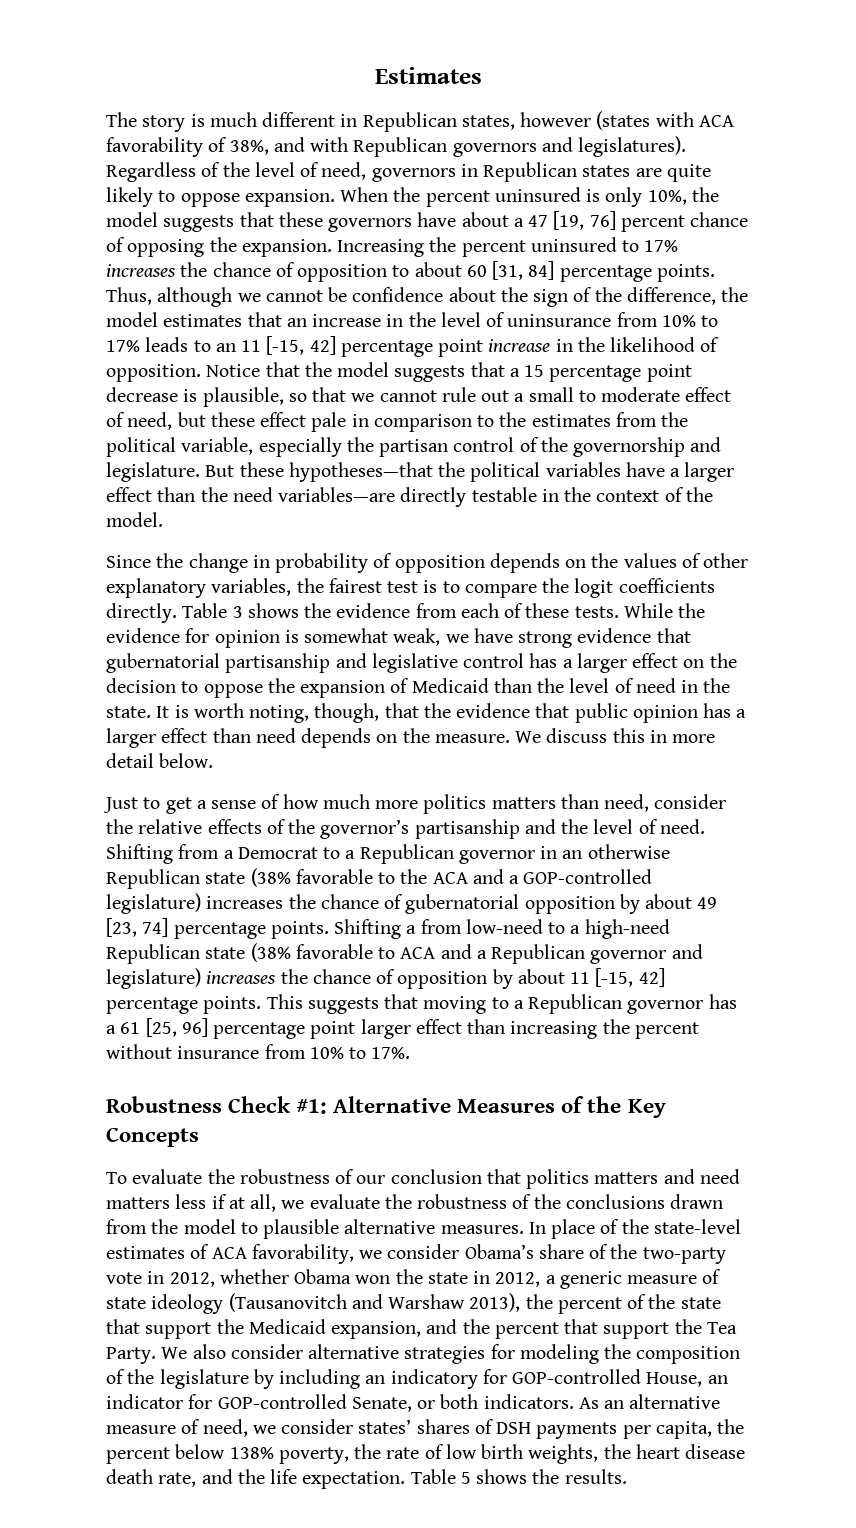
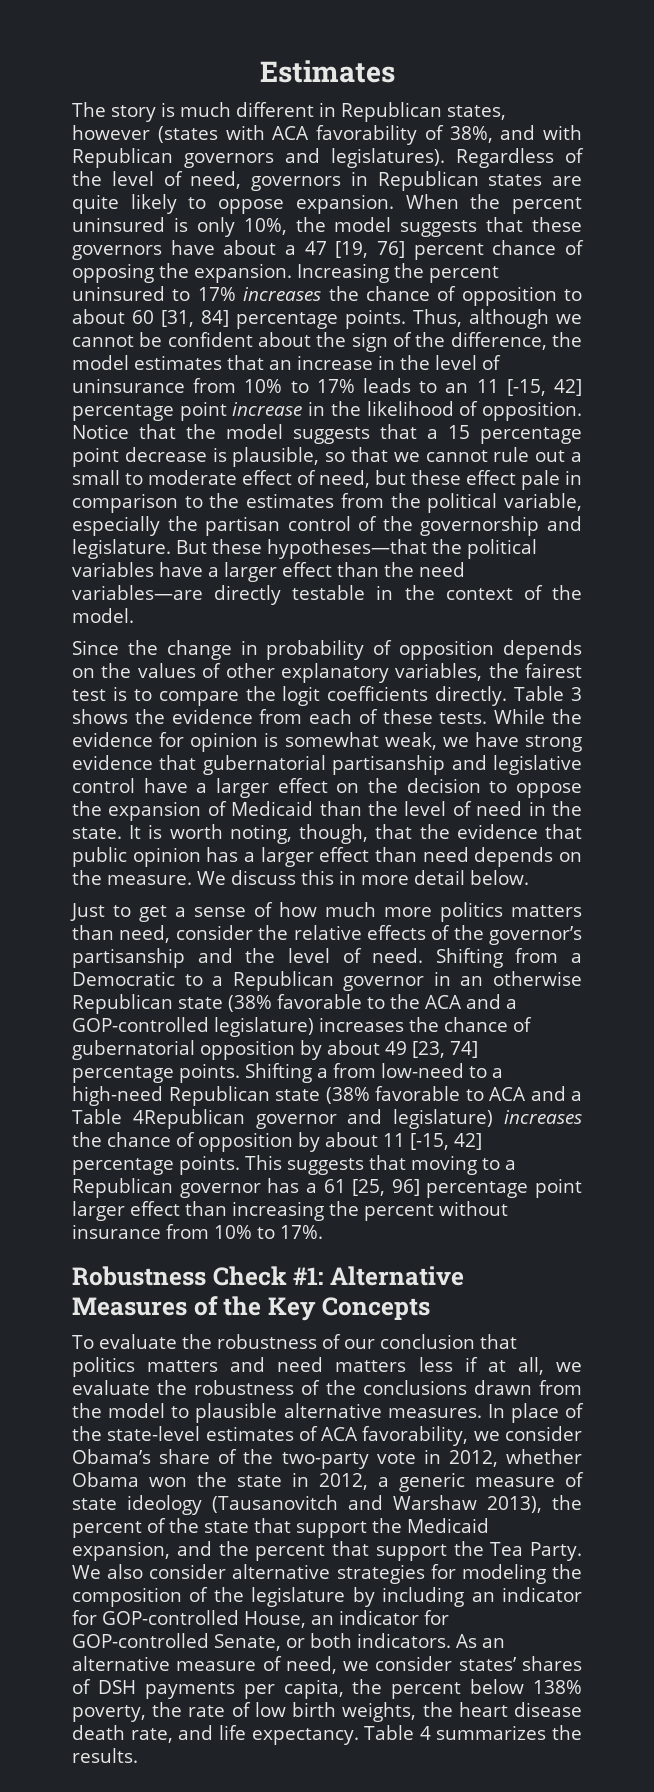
- Thus, although we cannot be confidence about the sign of the difference, the model estimates that an increase in the level of uninsurance from 10% to 17% leads to an 11 [-15, 42] percentage point increase in the likelihood of opposition.
+ Thus, although we cannot be confident about the sign of the difference, the model estimates that an increase in the level of uninsurance from 10% to 17% leads to an 11 [-15, 42] percentage point increase in the likelihood of opposition.
- While the evidence for opinion is somewhat weak, we have strong evidence that gubernatorial partisanship and legislative control has a larger effect on the decision to oppose the expansion of Medicaid than the level of need in the state.
+ While the evidence for opinion is somewhat weak, we have strong evidence that gubernatorial partisanship and legislative control have a larger effect on the decision to oppose the expansion of Medicaid than the level of need in the state.
- Shifting from a Democrat to a Republican governor in an otherwise Republican state (38% favorable to the ACA and a GOP-controlled legislature) increases the chance of gubernatorial opposition by about 49 [23, 74] percentage points.
+ Shifting from a Democratic to a Republican governor in an otherwise Republican state (38% favorable to the ACA and a GOP-controlled legislature) increases the chance of gubernatorial opposition by about 49 [23, 74] percentage points.
- Shifting a from low-need to a high-need Republican state (38% favorable to ACA and a Republican governor and legislature) increases the chance of opposition by about 11 [-15, 42] percentage points.
+ Shifting a from low-need to a high-need Republican state (38% favorable to ACA and a Table 4Republican governor and legislature) increases the chance of opposition by about 11 [-15, 42] percentage points.
- We also consider alternative strategies for modeling the composition of the legislature by including an indicatory for GOP-controlled House, an indicator for GOP-controlled Senate, or both indicators.
+ We also consider alternative strategies for modeling the composition of the legislature by including an indicator for GOP-controlled House, an indicator for GOP-controlled Senate, or both indicators.
- As an alternative measure of need, we consider states’ shares of DSH payments per capita, the percent below 138% poverty, the rate of low birth weights, the heart disease death rate, and the life expectation. Table 5 shows the results.
+ As an alternative measure of need, we consider states’ shares of DSH payments per capita, the percent below 138% poverty, the rate of low birth weights, the heart disease death rate, and life expectancy. Table 4 summarizes the results.

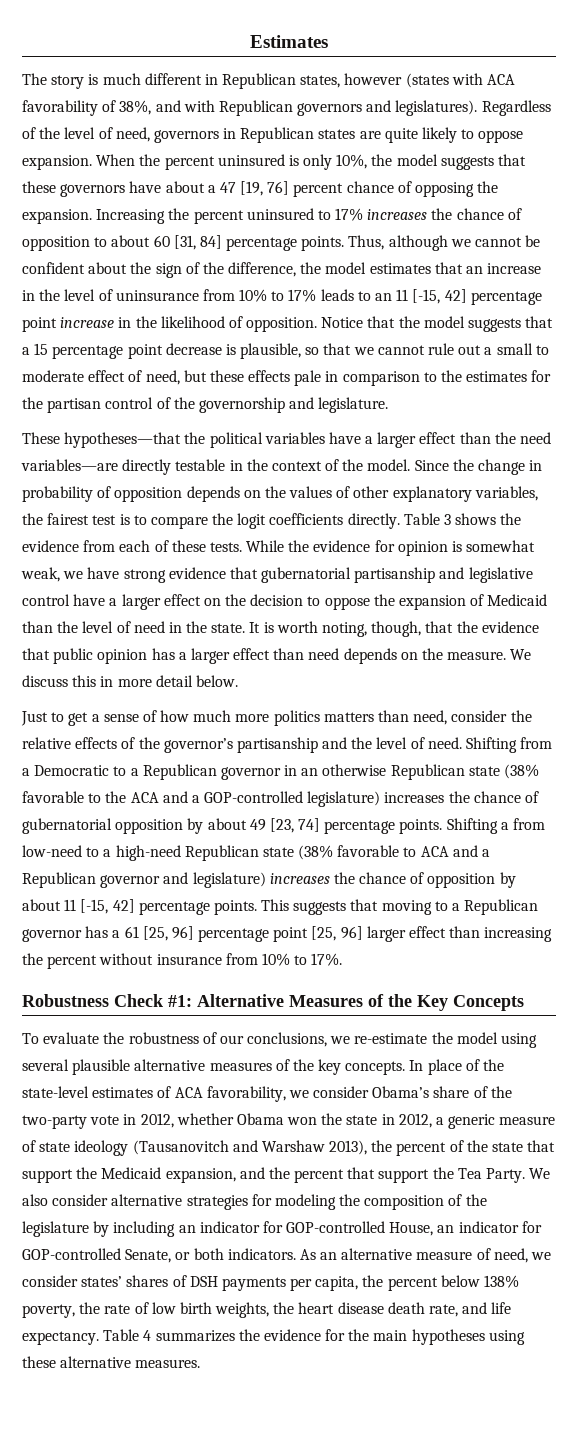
- Notice that the model suggests that a 15 percentage point decrease is plausible, so that we cannot rule out a small to moderate effect of need, but these effect pale in comparison to the estimates from the political variable, especially the partisan control of the governorship and legislature. But these hypotheses—that the political variables have a larger effect than the need variables—are directly testable in the context of the model.
- Since the change in probability of opposition depends on the values of other explanatory variables, the fairest test is to compare the logit coefficients directly.
+ Notice that the model suggests that a 15 percentage point decrease is plausible, so that we cannot rule out a small to moderate effect of need, but these effects pale in comparison to the estimates for the partisan control of the governorship and legislature.
+ These hypotheses—that the political variables have a larger effect than the need variables—are directly testable in the context of the model. Since the change in probability of opposition depends on the values of other explanatory variables, the fairest test is to compare the logit coefficients directly.
- Shifting a from low-need to a high-need Republican state (38% favorable to ACA and a Table 4Republican governor and legislature) increases the chance of opposition by about 11 [-15, 42] percentage points.
+ Shifting a from low-need to a high-need Republican state (38% favorable to ACA and a Republican governor and legislature) increases the chance of opposition by about 11 [-15, 42] percentage points.
- This suggests that moving to a Republican governor has a 61 [25, 96] percentage point larger effect than increasing the percent without insurance from 10% to 17%.
+ This suggests that moving to a Republican governor has a 61 [25, 96] percentage point [25, 96] larger effect than increasing the percent without insurance from 10% to 17%.
- To evaluate the robustness of our conclusion that politics matters and need matters less if at all, we evaluate the robustness of the conclusions drawn from the model to plausible alternative measures.
+ To evaluate the robustness of our conclusions, we re-estimate the model using several plausible alternative measures of the key concepts.
- Table 4 summarizes the results.
+ Table 4 summarizes the evidence for the main hypotheses using these alternative measures.

